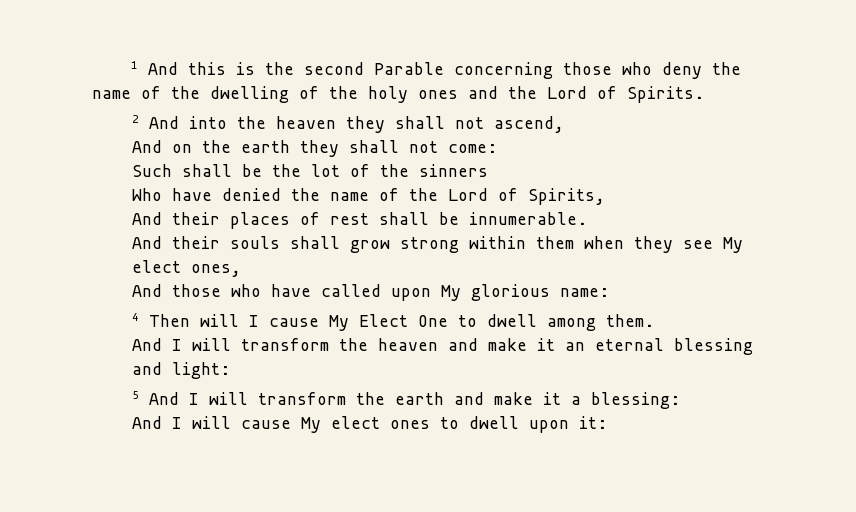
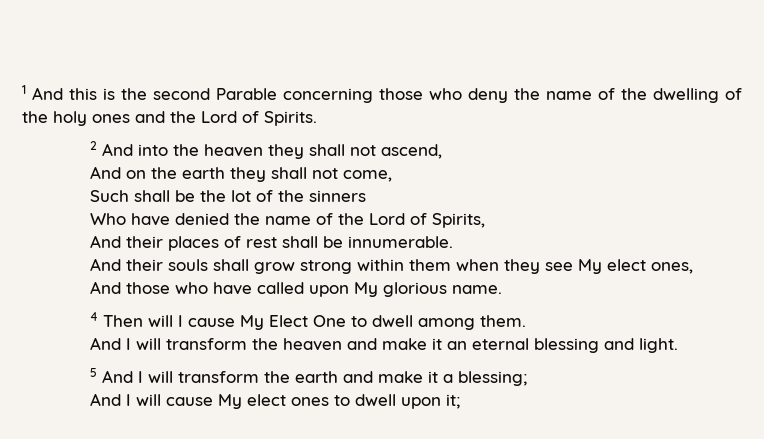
- And on the earth they shall not come:
+ And on the earth they shall not come,
- And those who have called upon My glorious name:
+ And those who have called upon My glorious name.
- And I will transform the heaven and make it an eternal blessing and light:
+ And I will transform the heaven and make it an eternal blessing and light.
- 5 And I will transform the earth and make it a blessing:
+ 5 And I will transform the earth and make it a blessing;
- And I will cause My elect ones to dwell upon it:
+ And I will cause My elect ones to dwell upon it;

